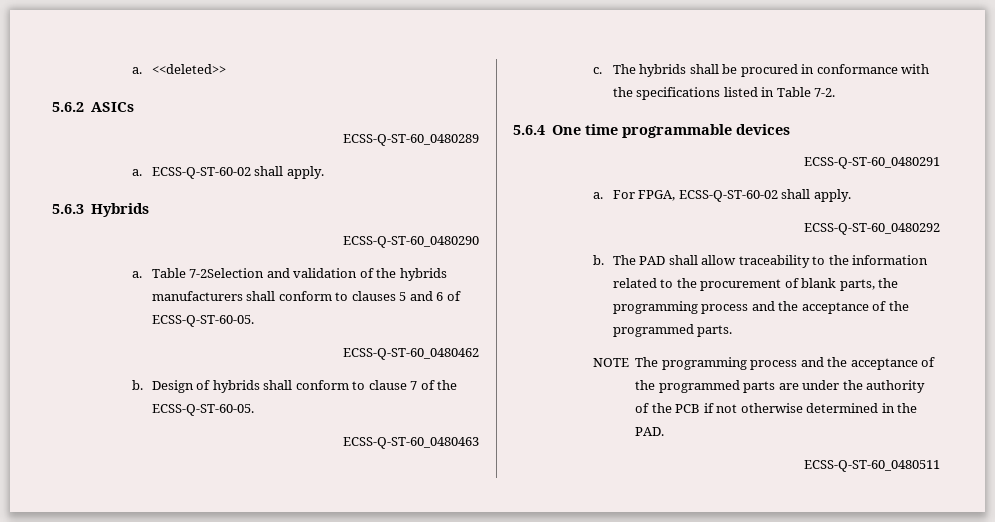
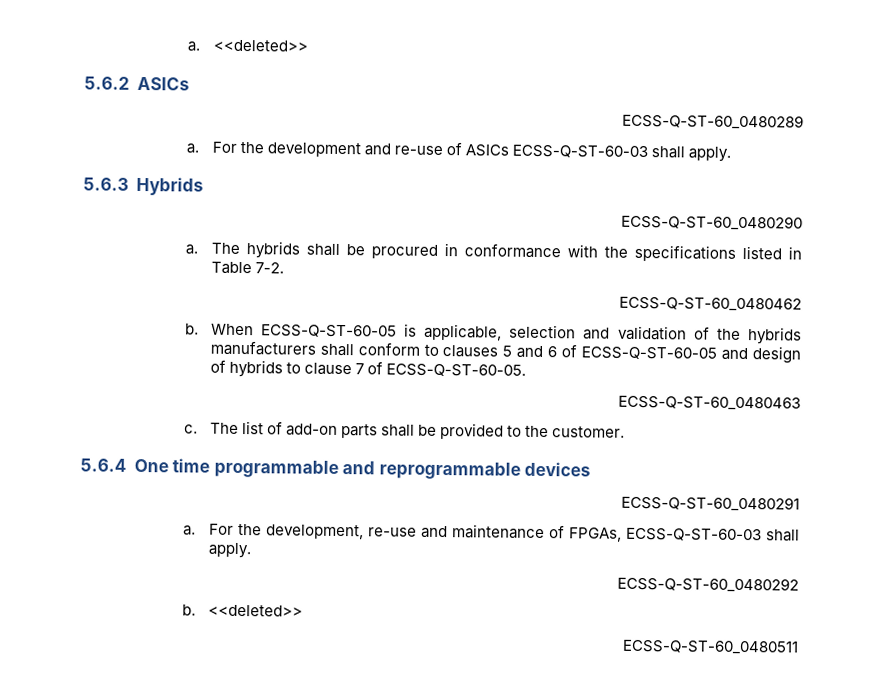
- a. ECSS-Q-ST-60-02 shall apply.
+ a. For the development and re-use of ASICs ECSS-Q-ST-60-03 shall apply.
- Table 7-2Selection and validation of the hybrids manufacturers shall conform to clauses 5 and 6 of ECSS-Q-ST-60-05.
- ECSS-Q-ST-60_0480462
- b. Design of hybrids shall conform to clause 7 of the ECSS-Q-ST-60-05.
- ECSS-Q-ST-60_0480463
- c.
+ ECSS-Q-ST-60_0480462
+ b. When ECSS-Q-ST-60-05 is applicable, selection and validation of the hybrids manufacturers shall conform to clauses 5 and 6 of ECSS-Q-ST-60-05 and design of hybrids to clause 7 of ECSS-Q-ST-60-05.
+ ECSS-Q-ST-60_0480463
+ c. The list of add-on parts shall be provided to the customer.
- 5.6.4 One time programmable devices
+ 5.6.4 One time programmable and reprogrammable devices
- For FPGA, ECSS-Q-ST-60-02 shall apply.
+ For the development, re-use and maintenance of FPGAs, ECSS-Q-ST-60-03 shall apply.
  ECSS-Q-ST-60_0480292
- b. The PAD shall allow traceability to the information related to the procurement of blank parts, the programming process and the acceptance of the programmed parts.
- NOTE The programming process and the acceptance of the programmed parts are under the authority of the PCB if not otherwise determined in the PAD.
+ b. <<deleted>>

